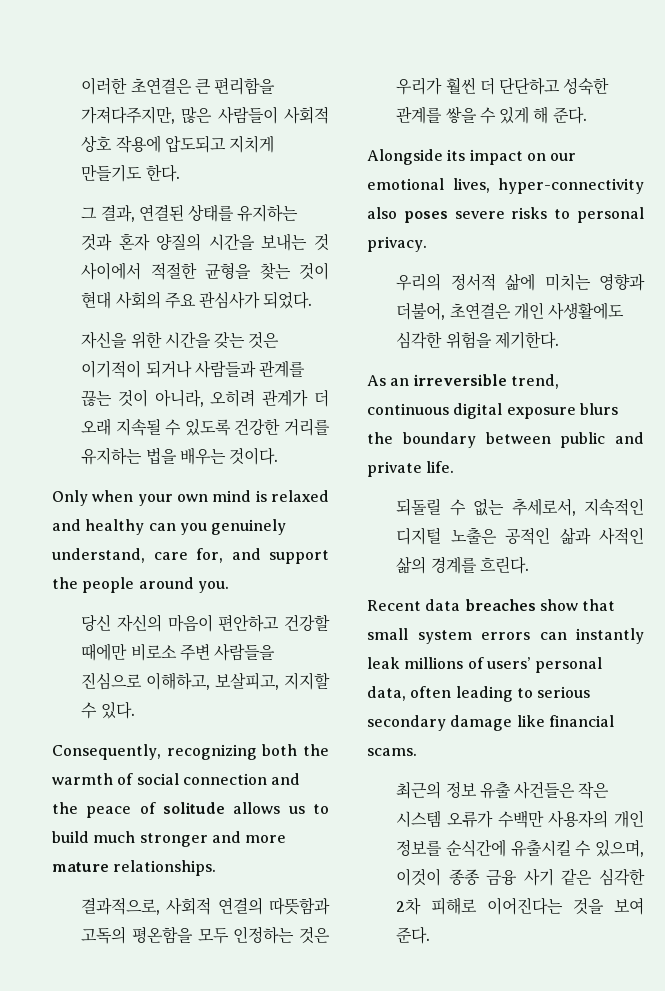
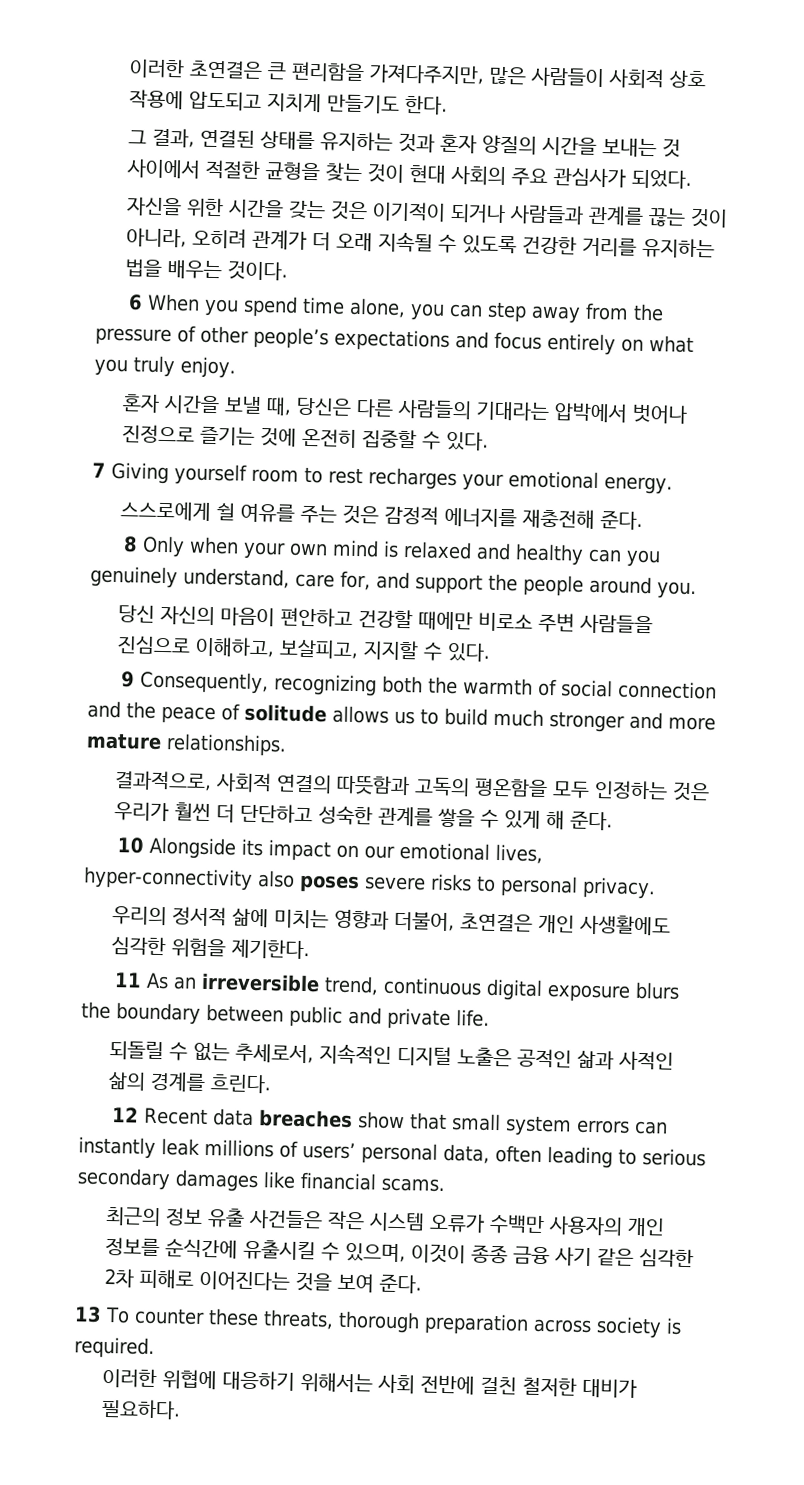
- Only when your own mind is relaxed and healthy can you genuinely understand, care for, and support the people around you.
+ 6 When you spend time alone, you can step away from the pressure of other people’s expectations and focus entirely on what you truly enjoy.
+ 혼자 시간을 보낼 때, 당신은 다른 사람들의 기대라는 압박에서 벗어나 진정으로 즐기는 것에 온전히 집중할 수 있다.
+ 7 Giving yourself room to rest recharges your emotional energy.
+ 스스로에게 쉴 여유를 주는 것은 감정적 에너지를 재충전해 준다.
+ 8 Only when your own mind is relaxed and healthy can you genuinely understand, care for, and support the people around you.
- Consequently, recognizing both the warmth of social connection and the peace of solitude allows us to build much stronger and more mature relationships.
+ 9 Consequently, recognizing both the warmth of social connection and the peace of solitude allows us to build much stronger and more mature relationships.
- Alongside its impact on our emotional lives, hyper-connectivity also poses severe risks to personal privacy.
+ 10 Alongside its impact on our emotional lives, hyper-connectivity also poses severe risks to personal privacy.
- As an irreversible trend, continuous digital exposure blurs the boundary between public and private life.
+ 11 As an irreversible trend, continuous digital exposure blurs the boundary between public and private life.
- Recent data breaches show that small system errors can instantly leak millions of users’ personal data, often leading to serious secondary damage like financial scams.
+ 12 Recent data breaches show that small system errors can instantly leak millions of users’ personal data, often leading to serious secondary damages like financial scams.
+ 13 To counter these threats, thorough preparation across society is required.
+ 이러한 위협에 대응하기 위해서는 사회 전반에 걸친 철저한 대비가 필요하다.

